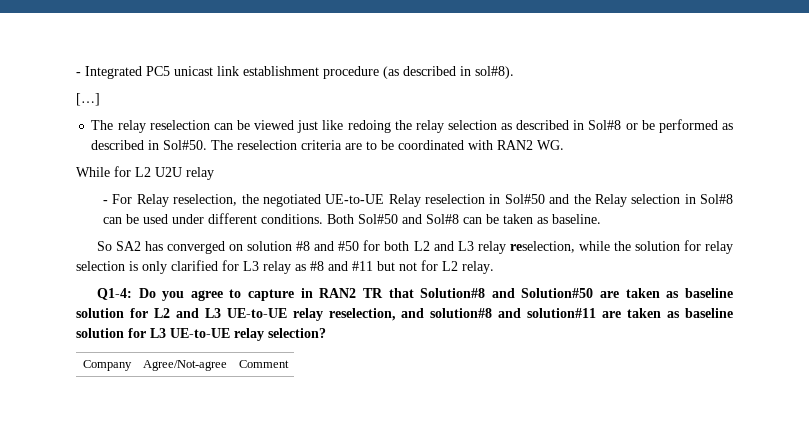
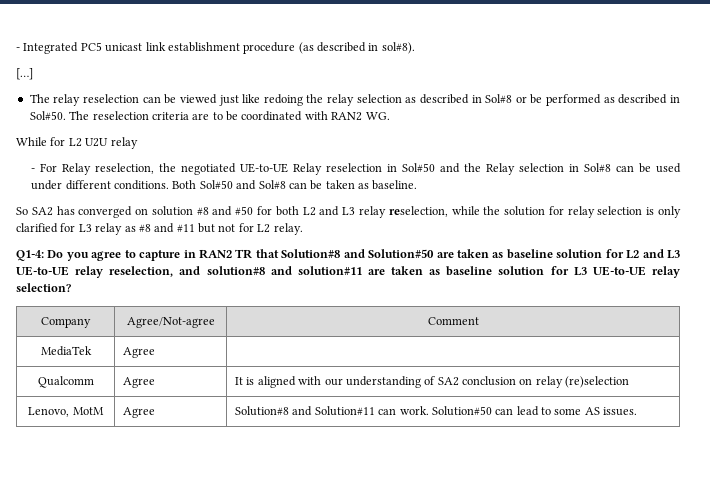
+ MediaTek | Agree |
+ Qualcomm | Agree | It is aligned with our understanding of SA2 conclusion on relay (re)selection
+ Lenovo, MotM | Agree | Solution#8 and Solution#11 can work. Solution#50 can lead to some AS issues.

